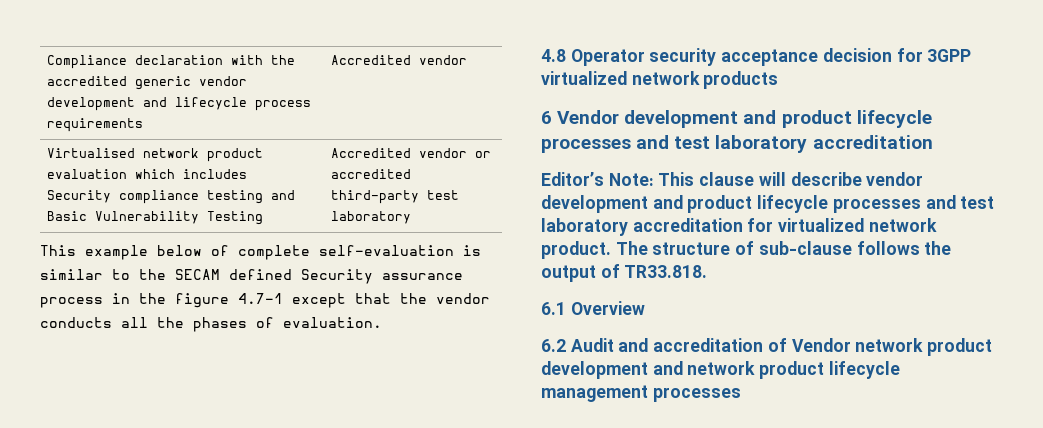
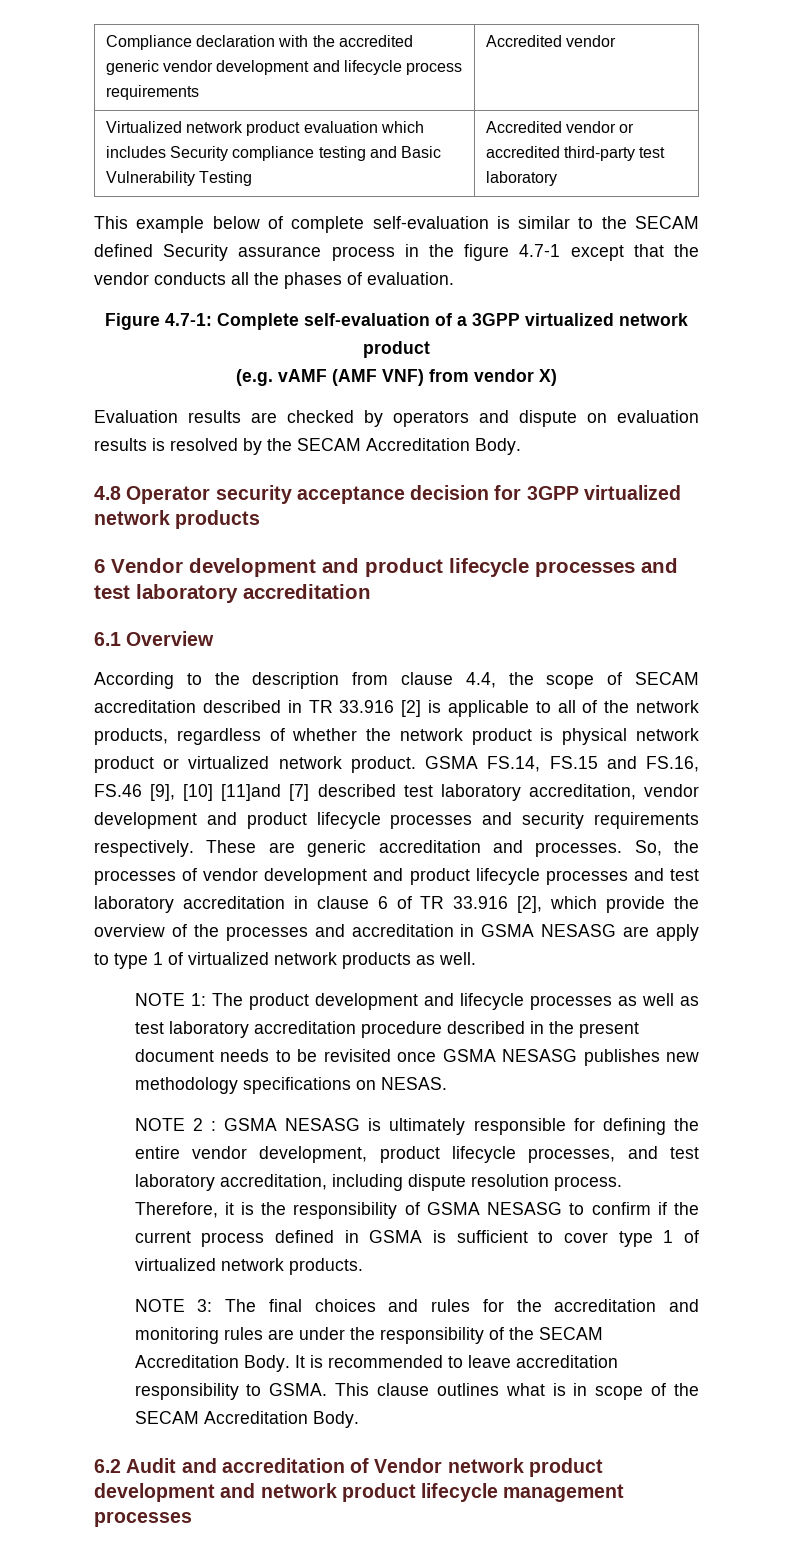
- Virtualised network product evaluation which includes Security compliance testing and Basic Vulnerability Testing | Accredited vendor or accredited third-party test laboratory
+ Virtualized network product evaluation which includes Security compliance testing and Basic Vulnerability Testing | Accredited vendor or accredited third-party test laboratory
+ Figure 4.7-1: Complete self-evaluation of a 3GPP virtualized network product
+ (e.g. vAMF (AMF VNF) from vendor X)
+ Evaluation results are checked by operators and dispute on evaluation results is resolved by the SECAM Accreditation Body.
- Editor’s Note: This clause will describe vendor development and product lifecycle processes and test laboratory accreditation for virtualized network product. The structure of sub-clause follows the output of TR33.818.
  6.1 Overview
+ According to the description from clause 4.4, the scope of SECAM accreditation described in TR 33.916 [2] is applicable to all of the network products, regardless of whether the network product is physical network product or virtualized network product. GSMA FS.14, FS.15 and FS.16, FS.46 [9], [10] [11]and [7] described test laboratory accreditation, vendor development and product lifecycle processes and security requirements respectively. These are generic accreditation and processes. So, the processes of vendor development and product lifecycle processes and test laboratory accreditation in clause 6 of TR 33.916 [2], which provide the overview of the processes and accreditation in GSMA NESASG are apply to type 1 of virtualized network products as well.
+ NOTE 1: The product development and lifecycle processes as well as test laboratory accreditation procedure described in the present document needs to be revisited once GSMA NESASG publishes new methodology specifications on NESAS.
+ NOTE 2 : GSMA NESASG is ultimately responsible for defining the entire vendor development, product lifecycle processes, and test laboratory accreditation, including dispute resolution process. Therefore, it is the responsibility of GSMA NESASG to confirm if the current process defined in GSMA is sufficient to cover type 1 of virtualized network products.
+ NOTE 3: The final choices and rules for the accreditation and monitoring rules are under the responsibility of the SECAM Accreditation Body. It is recommended to leave accreditation responsibility to GSMA. This clause outlines what is in scope of the SECAM Accreditation Body.

